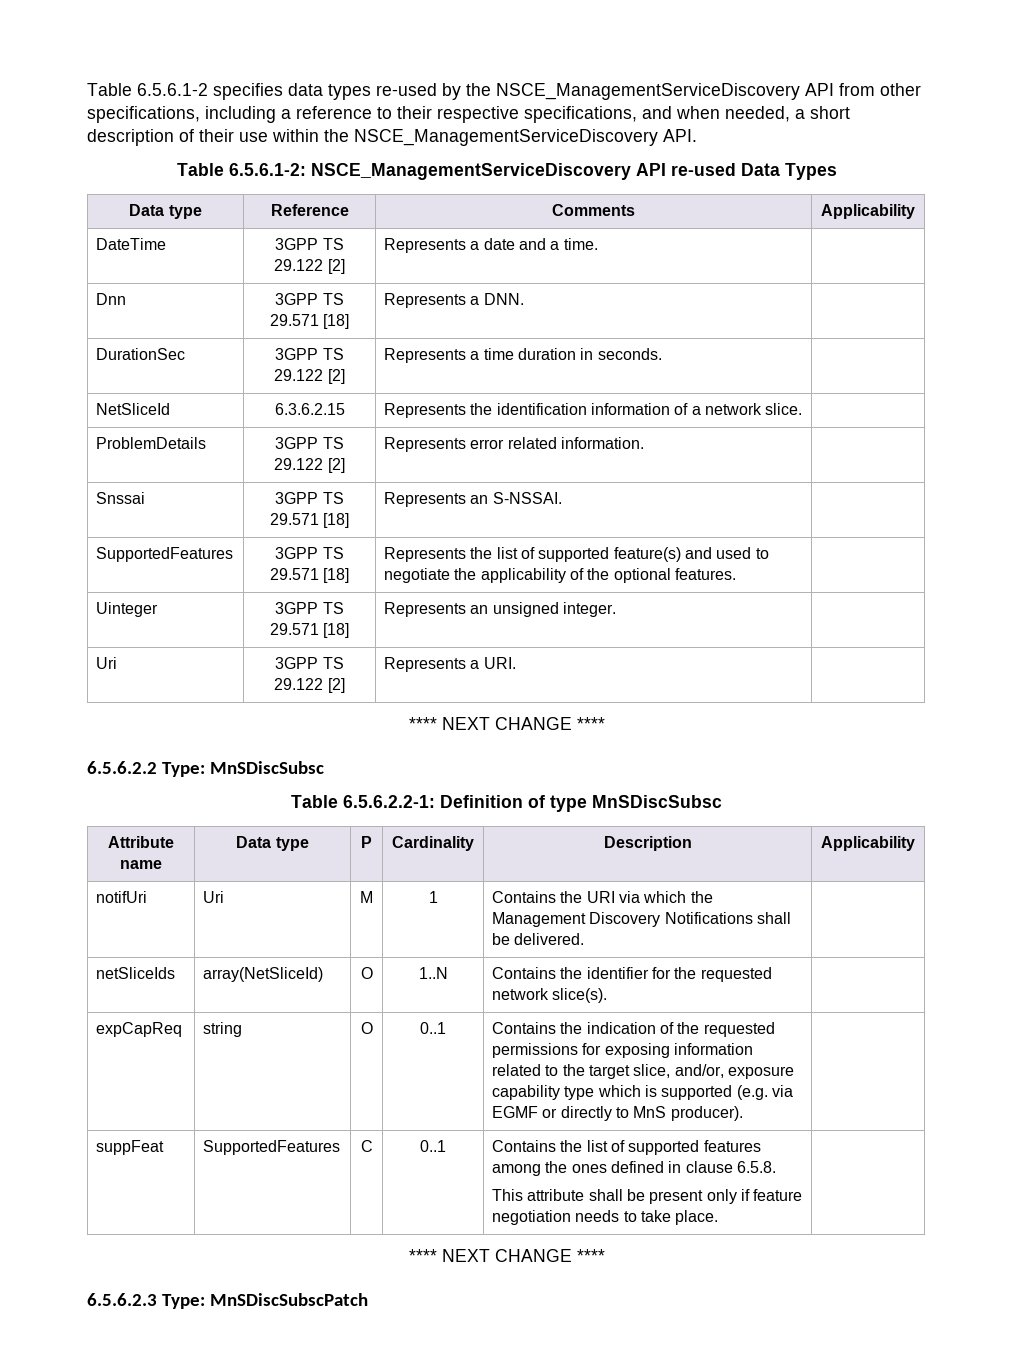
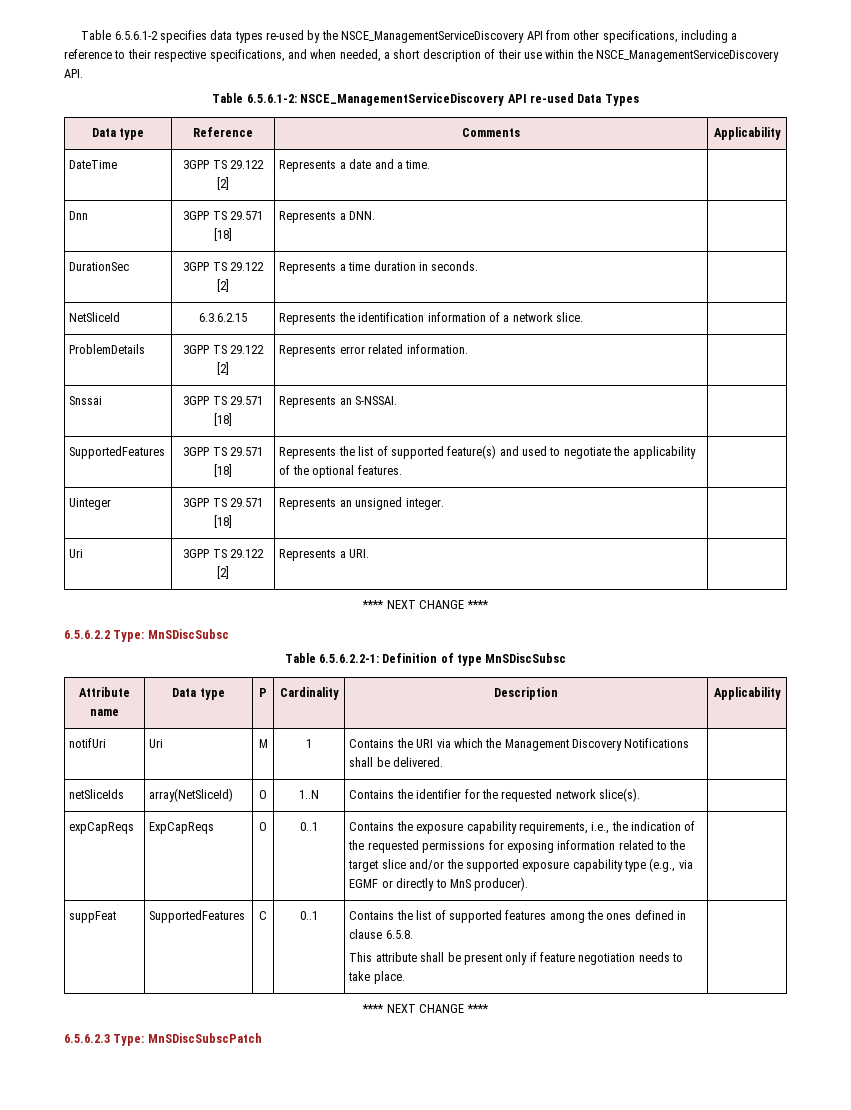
- expCapReq | string | O | 0..1 | Contains the indication of the requested permissions for exposing information related to the target slice, and/or, exposure capability type which is supported (e.g. via EGMF or directly to MnS producer). |
+ expCapReqs | ExpCapReqs | O | 0..1 | Contains the exposure capability requirements, i.e., the indication of the requested permissions for exposing information related to the target slice and/or the supported exposure capability type (e.g., via EGMF or directly to MnS producer). |

